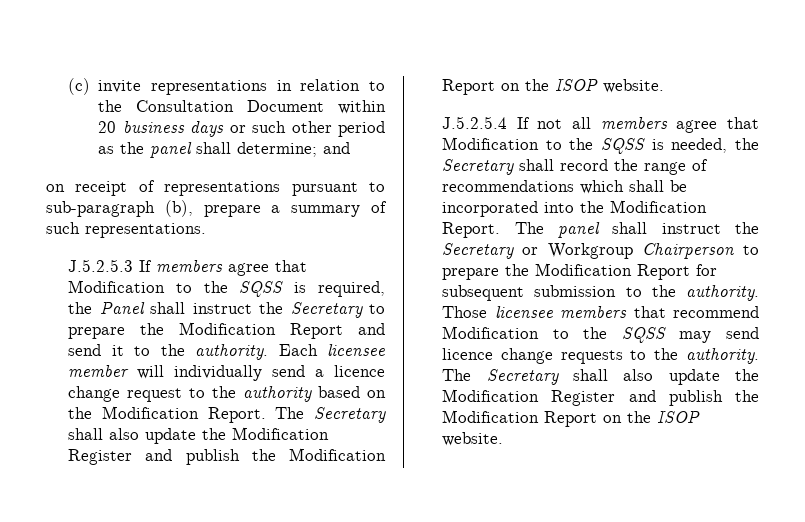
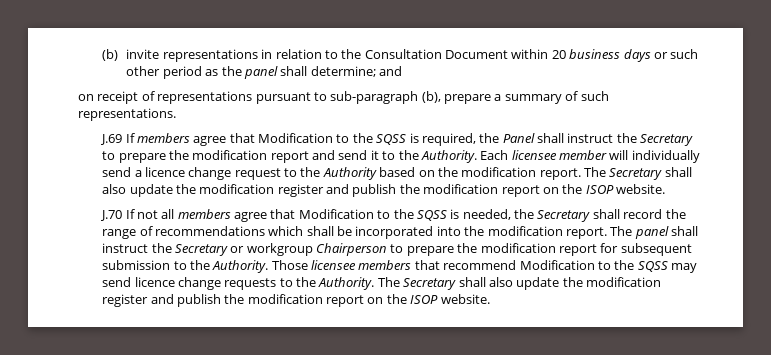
- (c) invite representations in relation to the Consultation Document within 20 business days or such other period as the panel shall determine; and
+ (b) invite representations in relation to the Consultation Document within 20 business days or such other period as the panel shall determine; and
- J.5.2.5.3 If members agree that Modification to the SQSS is required, the Panel shall instruct the Secretary to prepare the Modification Report and send it to the authority.
+ J.69 If members agree that Modification to the SQSS is required, the Panel shall instruct the Secretary to prepare the modification report and send it to the Authority.
- Each licensee member will individually send a licence change request to the authority based on the Modification Report. The Secretary shall also update the Modification Register and publish the Modification Report on the ISOP website.
+ Each licensee member will individually send a licence change request to the Authority based on the modification report. The Secretary shall also update the modification register and publish the modification report on the ISOP website.
- J.5.2.5.4 If not all members agree that Modification to the SQSS is needed, the Secretary shall record the range of recommendations which shall be incorporated into the Modification Report.
+ J.70 If not all members agree that Modification to the SQSS is needed, the Secretary shall record the range of recommendations which shall be incorporated into the modification report.
- The panel shall instruct the Secretary or Workgroup Chairperson to prepare the Modification Report for subsequent submission to the authority.
+ The panel shall instruct the Secretary or workgroup Chairperson to prepare the modification report for subsequent submission to the Authority.
- Those licensee members that recommend Modification to the SQSS may send licence change requests to the authority. The Secretary shall also update the Modification Register and publish the Modification Report on the ISOP website.
+ Those licensee members that recommend Modification to the SQSS may send licence change requests to the Authority. The Secretary shall also update the modification register and publish the modification report on the ISOP website.

